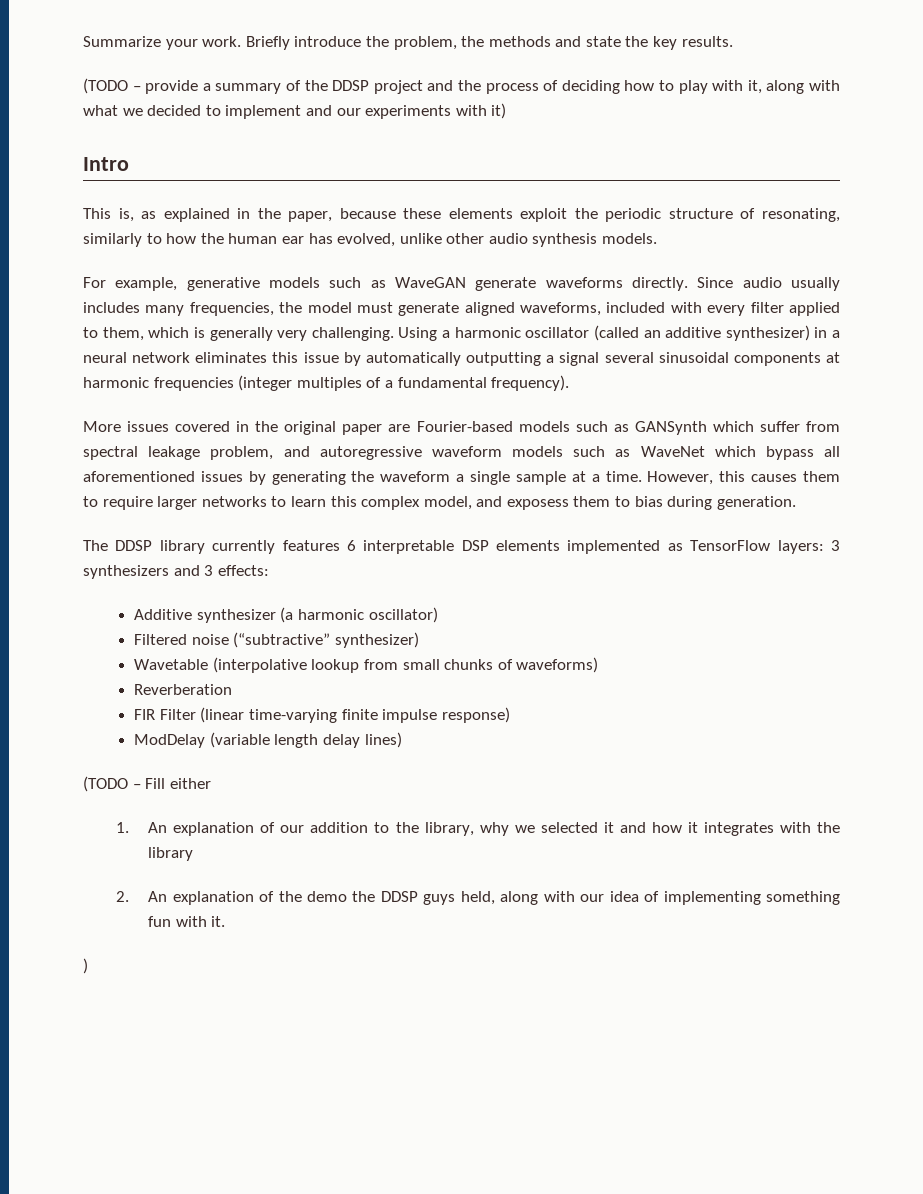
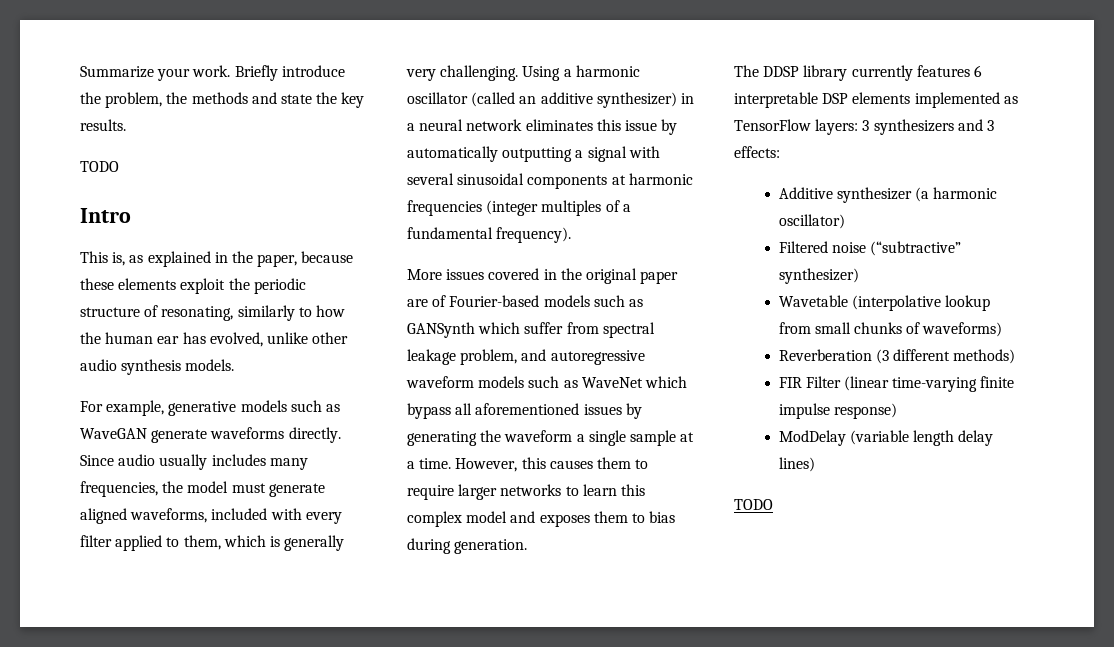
  Briefly introduce the problem, the methods and state the key results.
- (TODO – provide a summary of the DDSP project and the process of deciding how to play with it, along with what we decided to implement and our experiments with it)
+ TODO
- Using a harmonic oscillator (called an additive synthesizer) in a neural network eliminates this issue by automatically outputting a signal several sinusoidal components at harmonic frequencies (integer multiples of a fundamental frequency).
+ Using a harmonic oscillator (called an additive synthesizer) in a neural network eliminates this issue by automatically outputting a signal with several sinusoidal components at harmonic frequencies (integer multiples of a fundamental frequency).
- More issues covered in the original paper are Fourier-based models such as GANSynth which suffer from spectral leakage problem, and autoregressive waveform models such as WaveNet which bypass all aforementioned issues by generating the waveform a single sample at a time.
+ More issues covered in the original paper are of Fourier-based models such as GANSynth which suffer from spectral leakage problem, and autoregressive waveform models such as WaveNet which bypass all aforementioned issues by generating the waveform a single sample at a time.
- However, this causes them to require larger networks to learn this complex model, and exposess them to bias during generation.
+ However, this causes them to require larger networks to learn this complex model and exposes them to bias during generation.
- Reverberation
+ Reverberation (3 different methods)
  ModDelay (variable length delay lines)
- (TODO – Fill either
- 1. An explanation of our addition to the library, why we selected it and how it integrates with the library
- 2. An explanation of the demo the DDSP guys held, along with our idea of implementing something fun with it.
- )
+ TODO

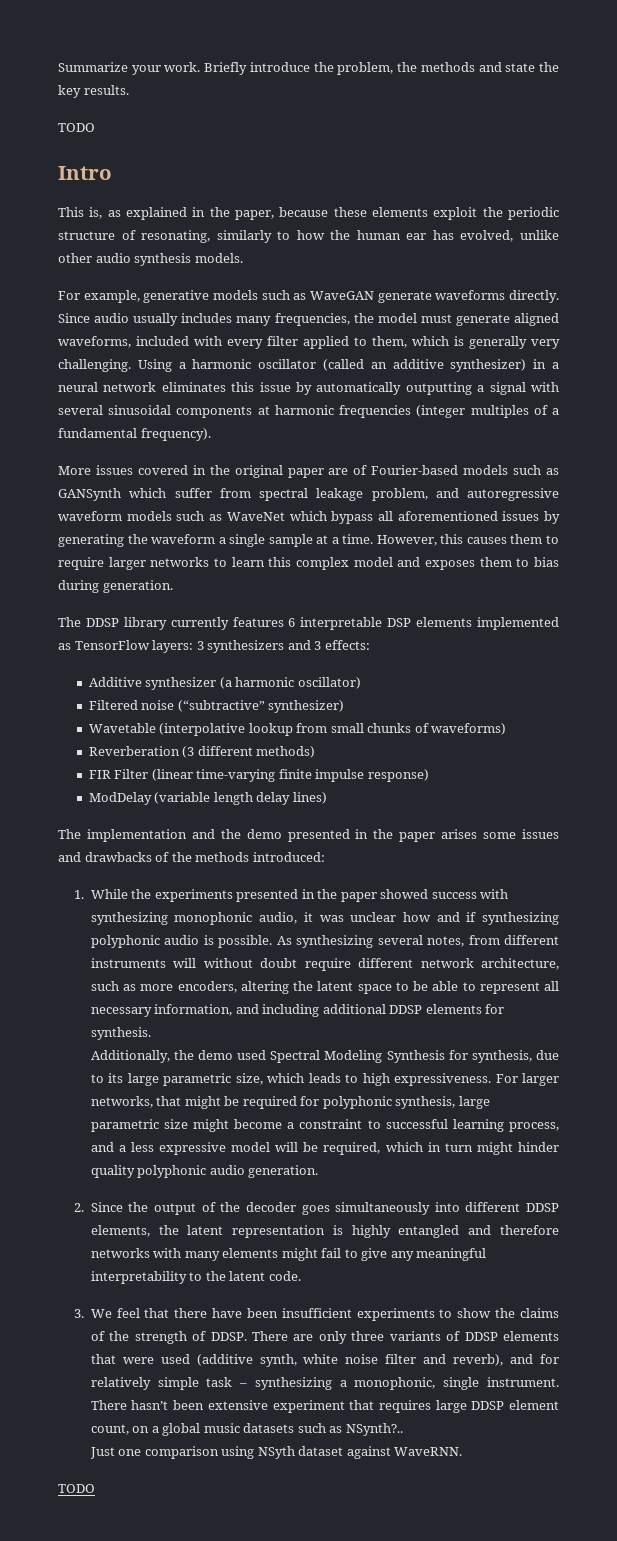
+ The implementation and the demo presented in the paper arises some issues and drawbacks of the methods introduced:
+ 1. While the experiments presented in the paper showed success with synthesizing monophonic audio, it was unclear how and if synthesizing polyphonic audio is possible. As synthesizing several notes, from different instruments will without doubt require different network architecture, such as more encoders, altering the latent space to be able to represent all necessary information, and including additional DDSP elements for synthesis.
+ Additionally, the demo used Spectral Modeling Synthesis for synthesis, due to its large parametric size, which leads to high expressiveness. For larger networks, that might be required for polyphonic synthesis, large parametric size might become a constraint to successful learning process, and a less expressive model will be required, which in turn might hinder quality polyphonic audio generation.
+ 2. Since the output of the decoder goes simultaneously into different DDSP elements, the latent representation is highly entangled and therefore networks with many elements might fail to give any meaningful interpretability to the latent code.
+ 3. We feel that there have been insufficient experiments to show the claims of the strength of DDSP. There are only three variants of DDSP elements that were used (additive synth, white noise filter and reverb), and for relatively simple task – synthesizing a monophonic, single instrument. There hasn’t been extensive experiment that requires large DDSP element count, on a global music datasets such as NSynth?..
+ Just one comparison using NSyth dataset against WaveRNN.

